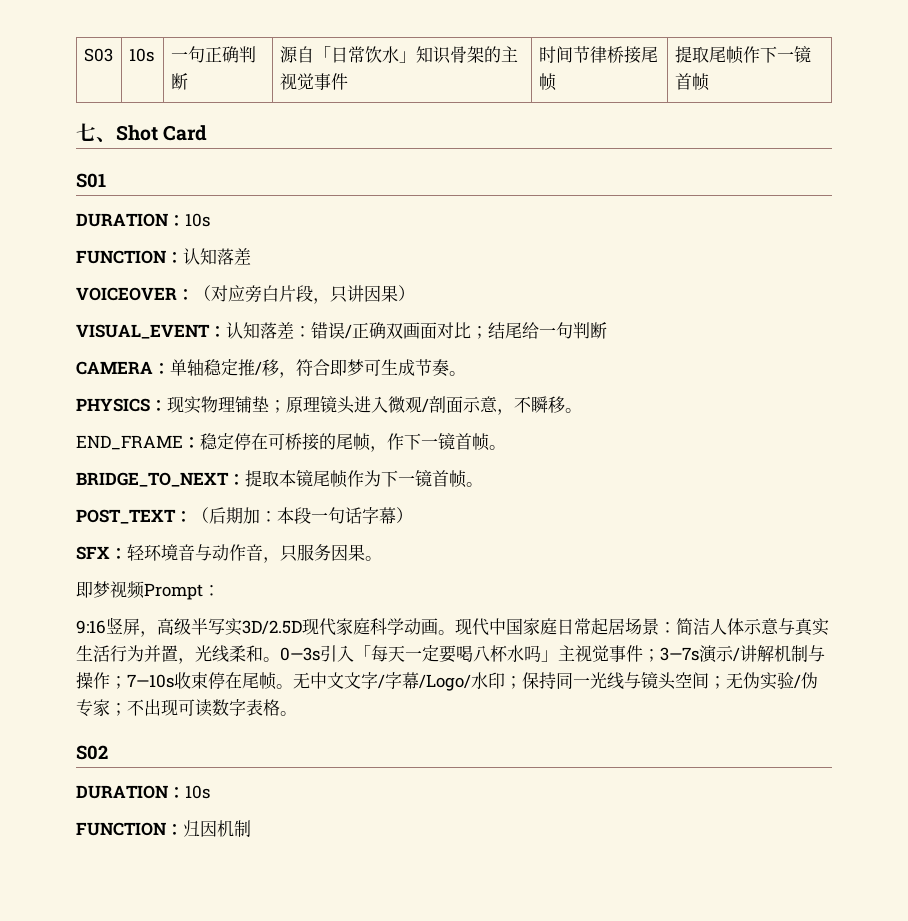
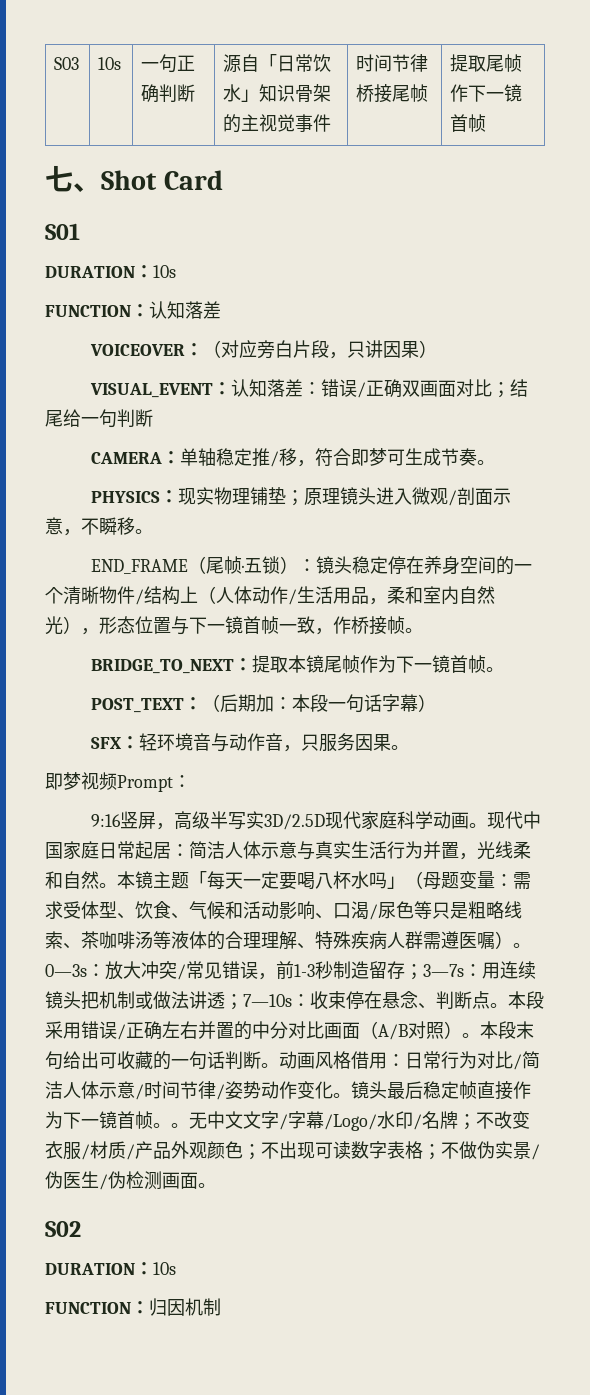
- END_FRAME：稳定停在可桥接的尾帧，作下一镜首帧。
+ END_FRAME（尾帧·五锁）：镜头稳定停在养身空间的一个清晰物件/结构上（人体动作/生活用品，柔和室内自然光），形态位置与下一镜首帧一致，作桥接帧。
- 现代中国家庭日常起居场景：简洁人体示意与真实生活行为并置，光线柔和。0—3s引入「每天一定要喝八杯水吗」主视觉事件；3—7s演示/讲解机制与操作；7—10s收束停在尾帧。
+ 现代中国家庭日常起居：简洁人体示意与真实生活行为并置，光线柔和自然。本镜主题「每天一定要喝八杯水吗」（母题变量：需求受体型、饮食、气候和活动影响、口渴/尿色等只是粗略线索、茶咖啡汤等液体的合理理解、特殊疾病人群需遵医嘱）。0—3s：放大冲突/常见错误，前1-3秒制造留存；3—7s：用连续镜头把机制或做法讲透；7—10s：收束停在悬念、判断点。本段采用错误/正确左右并置的中分对比画面（A/B对照）。本段末句给出可收藏的一句话判断。动画风格借用：日常行为对比/简洁人体示意/时间节律/姿势动作变化。镜头最后稳定帧直接作为下一镜首帧。。
- 无中文文字/字幕/Logo/水印；保持同一光线与镜头空间；无伪实验/伪专家；不出现可读数字表格。
+ 无中文文字/字幕/Logo/水印/名牌；不改变衣服/材质/产品外观颜色；不出现可读数字表格；不做伪实景/伪医生/伪检测画面。

